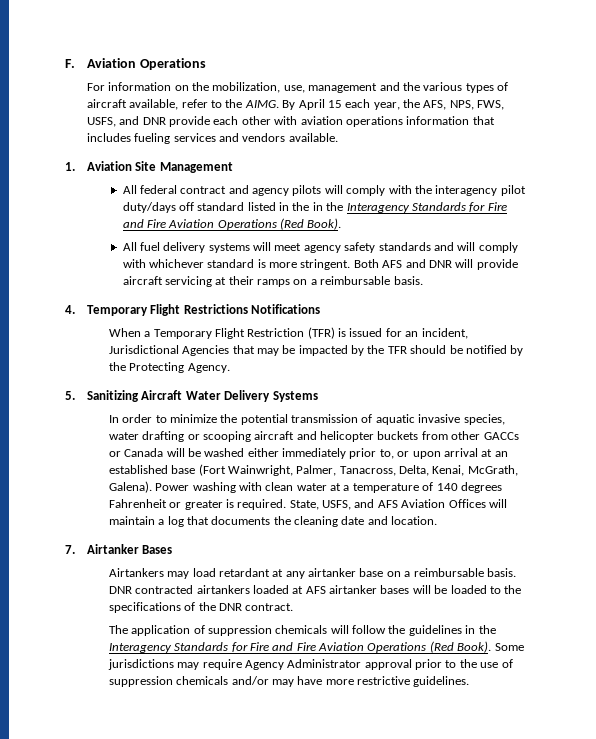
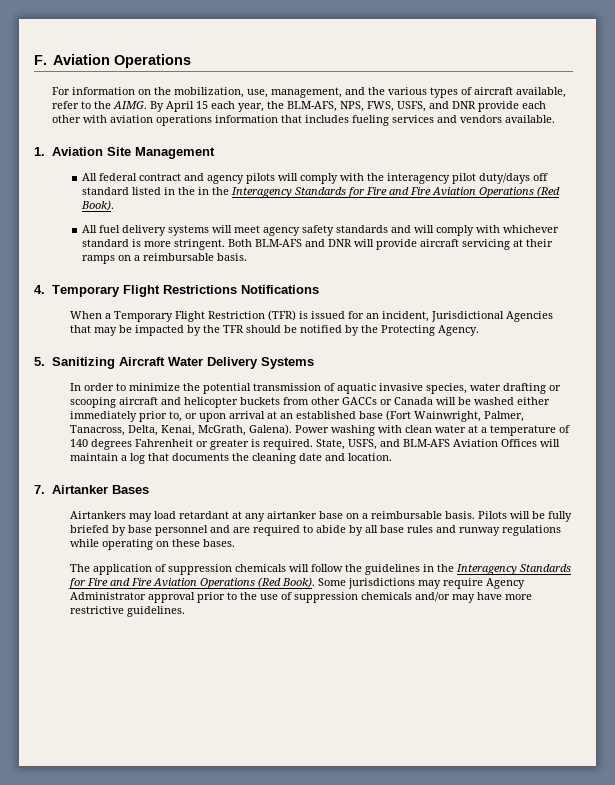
- For information on the mobilization, use, management and the various types of aircraft available, refer to the AIMG.
+ For information on the mobilization, use, management, and the various types of aircraft available, refer to the AIMG.
- By April 15 each year, the AFS, NPS, FWS, USFS, and DNR provide each other with aviation operations information that includes fueling services and vendors available.
+ By April 15 each year, the BLM-AFS, NPS, FWS, USFS, and DNR provide each other with aviation operations information that includes fueling services and vendors available.
- Both AFS and DNR will provide aircraft servicing at their ramps on a reimbursable basis.
+ Both BLM-AFS and DNR will provide aircraft servicing at their ramps on a reimbursable basis.
- State, USFS, and AFS Aviation Offices will maintain a log that documents the cleaning date and location.
+ State, USFS, and BLM-AFS Aviation Offices will maintain a log that documents the cleaning date and location.
- DNR contracted airtankers loaded at AFS airtanker bases will be loaded to the specifications of the DNR contract.
+ Pilots will be fully briefed by base personnel and are required to abide by all base rules and runway regulations while operating on these bases.

